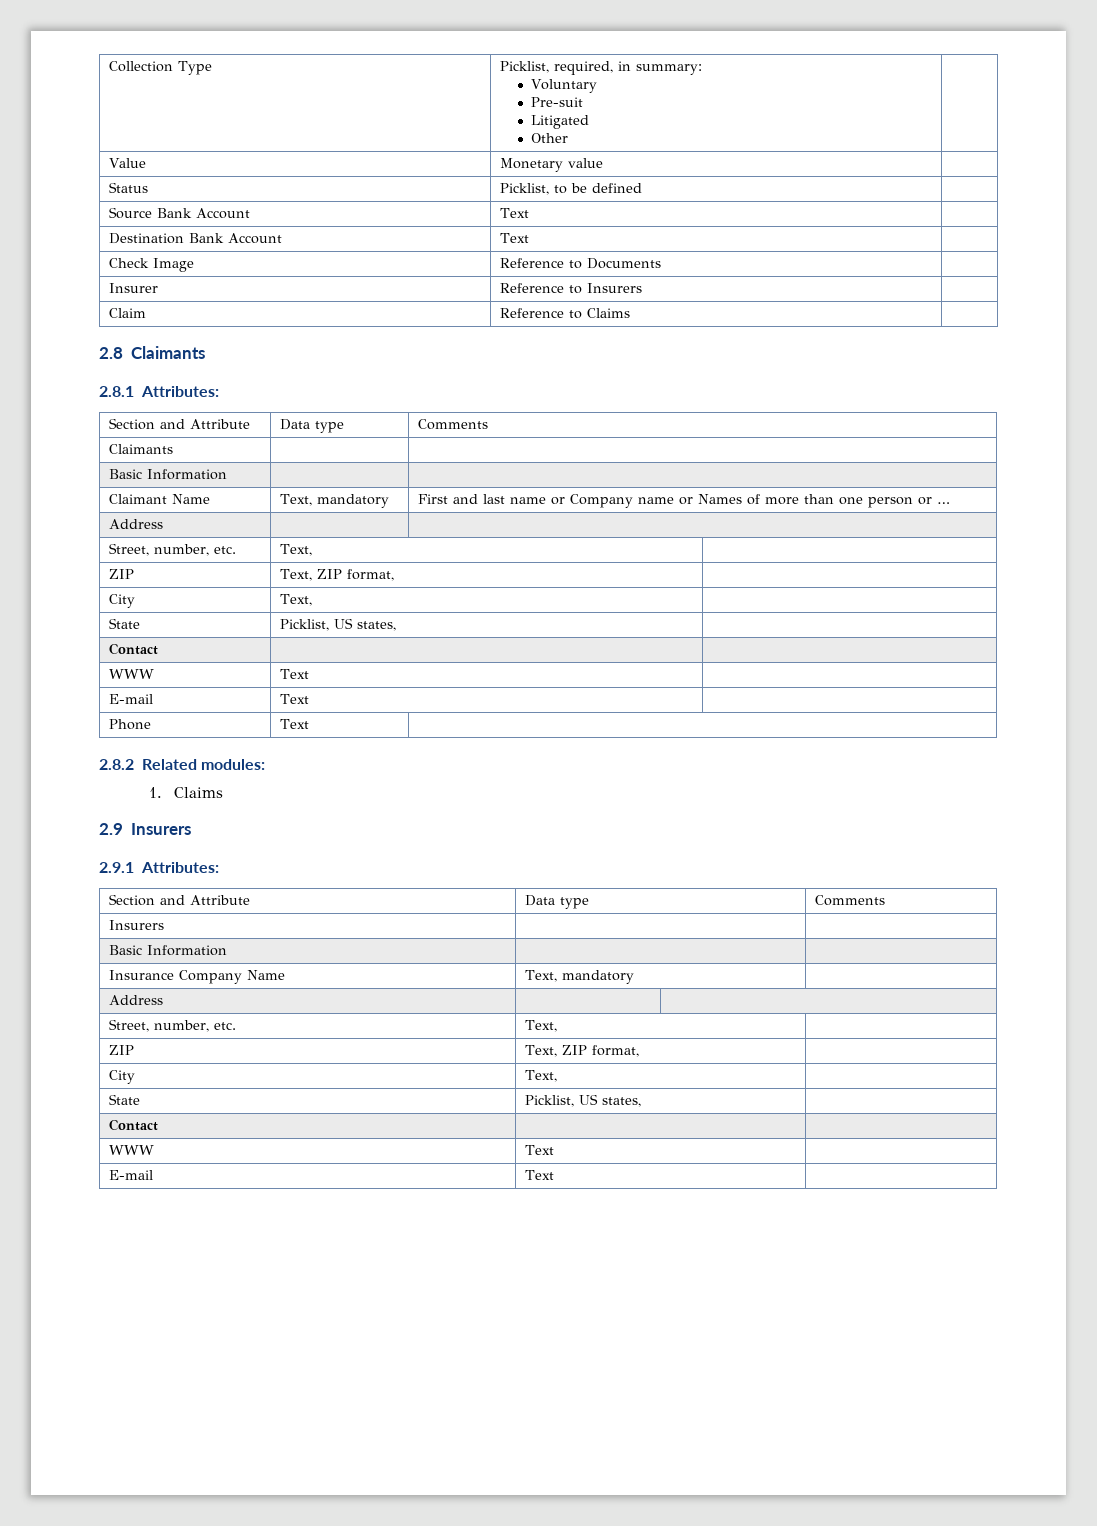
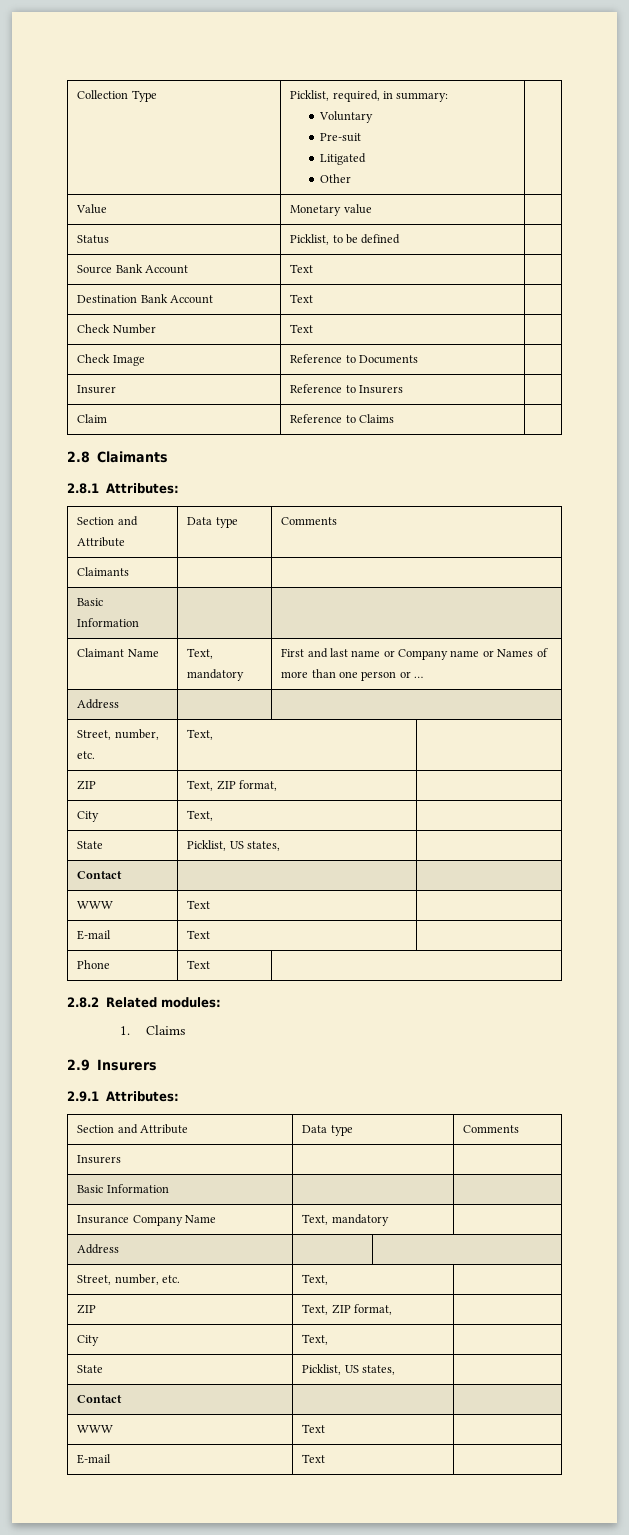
+ Check Number | Text |

